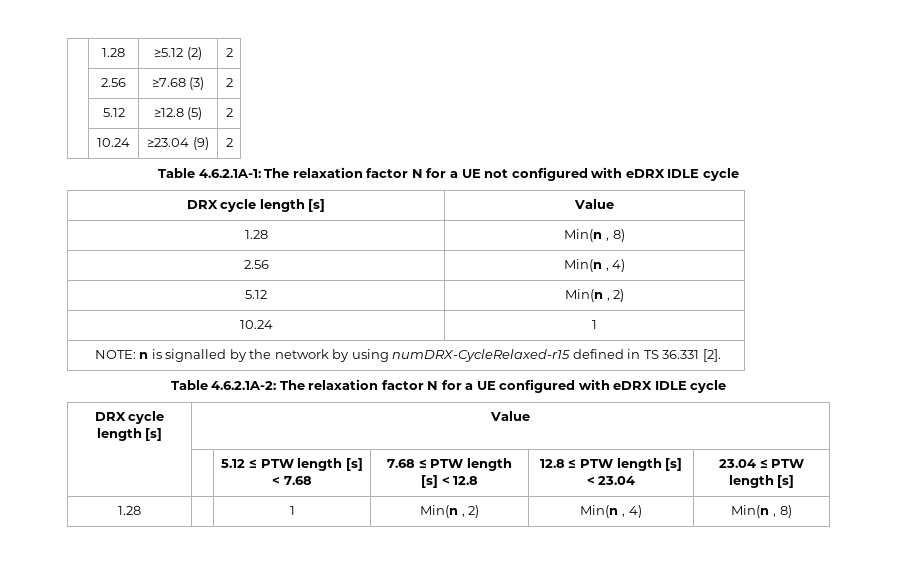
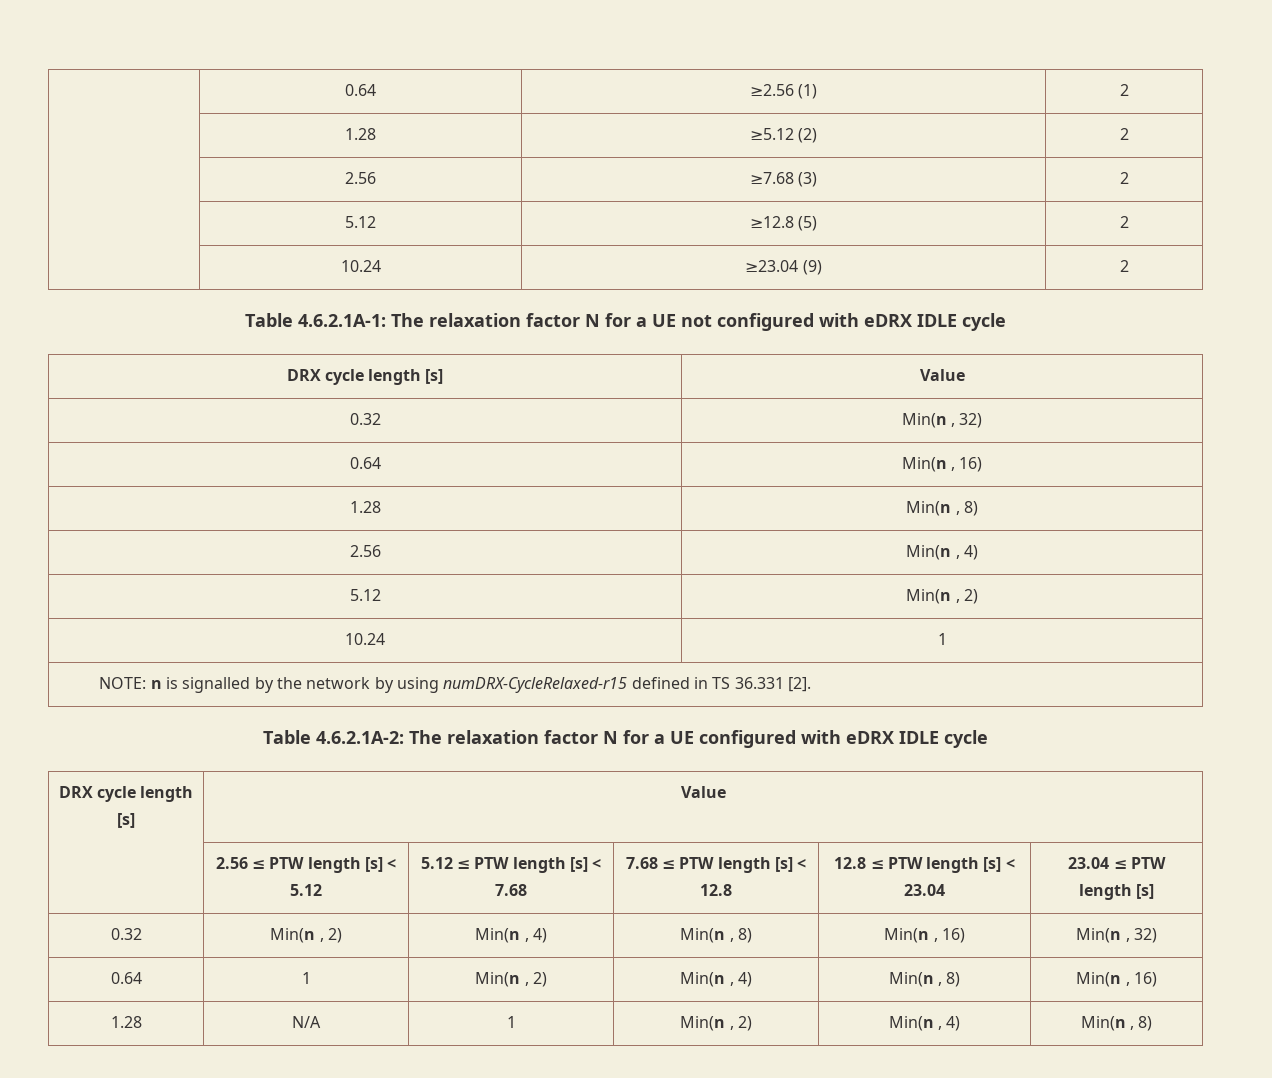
+ | 0.64 | ≥2.56 (1) | 2
+ 0.32 | Min(n , 32)
+ 0.64 | Min(n , 16)
- | | 5.12 ≤ PTW length [s] < 7.68 | 7.68 ≤ PTW length [s] < 12.8 | 12.8 ≤ PTW length [s] < 23.04 | 23.04 ≤ PTW length [s]
+ | 2.56 ≤ PTW length [s] < 5.12 | 5.12 ≤ PTW length [s] < 7.68 | 7.68 ≤ PTW length [s] < 12.8 | 12.8 ≤ PTW length [s] < 23.04 | 23.04 ≤ PTW length [s]
- 1.28 | | 1 | Min(n , 2) | Min(n , 4) | Min(n , 8)
+ 0.32 | Min(n , 2) | Min(n , 4) | Min(n , 8) | Min(n , 16) | Min(n , 32)
+ 0.64 | 1 | Min(n , 2) | Min(n , 4) | Min(n , 8) | Min(n , 16)
+ 1.28 | N/A | 1 | Min(n , 2) | Min(n , 4) | Min(n , 8)

